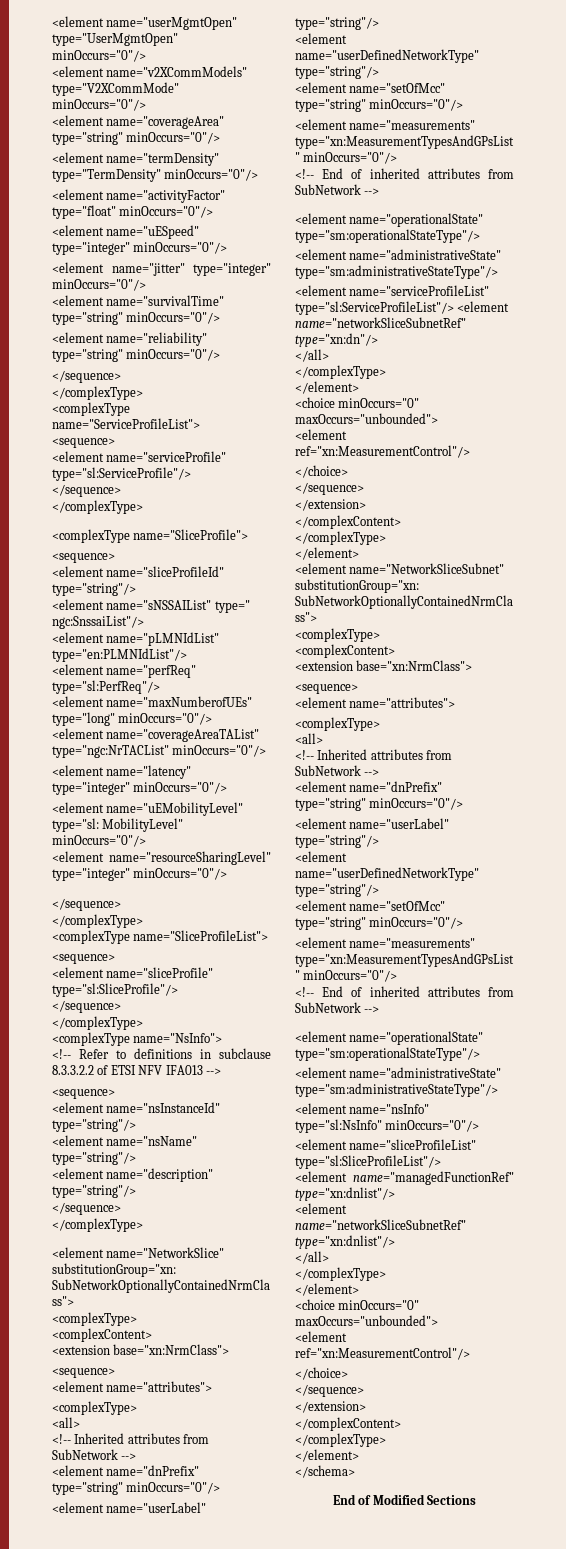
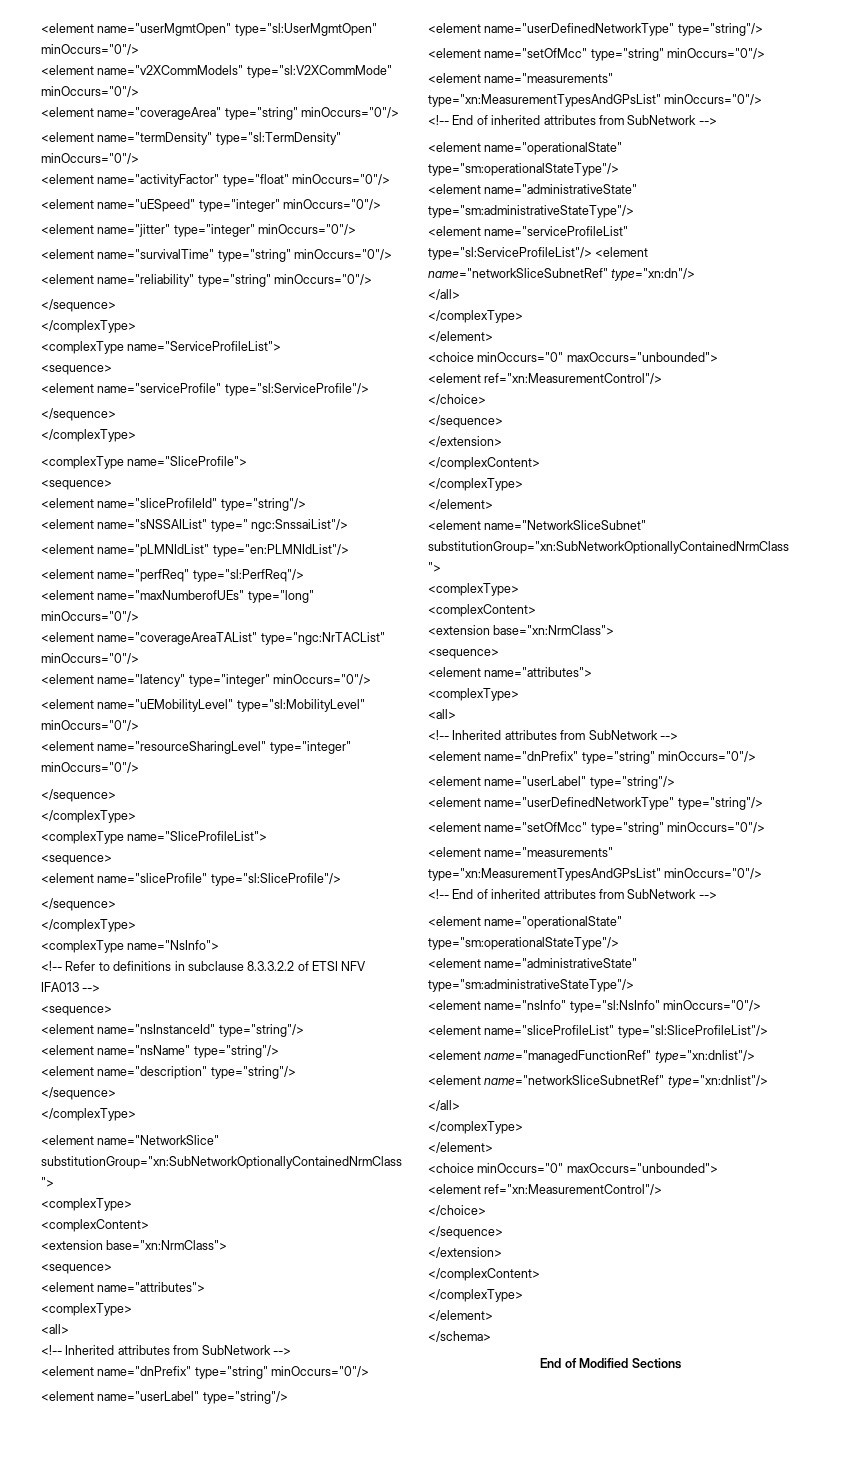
- <element name="userMgmtOpen" type="UserMgmtOpen" minOccurs="0"/>
+ <element name="userMgmtOpen" type="sl:UserMgmtOpen" minOccurs="0"/>
- <element name="v2XCommModels" type="V2XCommMode" minOccurs="0"/>
+ <element name="v2XCommModels" type="sl:V2XCommMode" minOccurs="0"/>
- <element name="termDensity" type="TermDensity" minOccurs="0"/>
+ <element name="termDensity" type="sl:TermDensity" minOccurs="0"/>
- <element name="uEMobilityLevel" type="sl: MobilityLevel" minOccurs="0"/>
+ <element name="uEMobilityLevel" type="sl:MobilityLevel" minOccurs="0"/>

